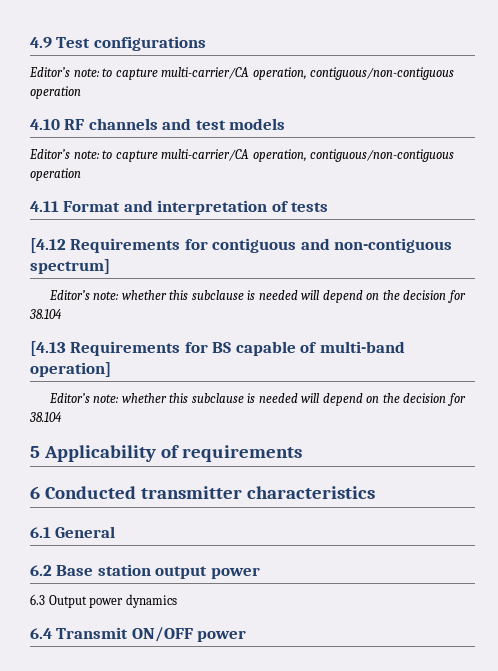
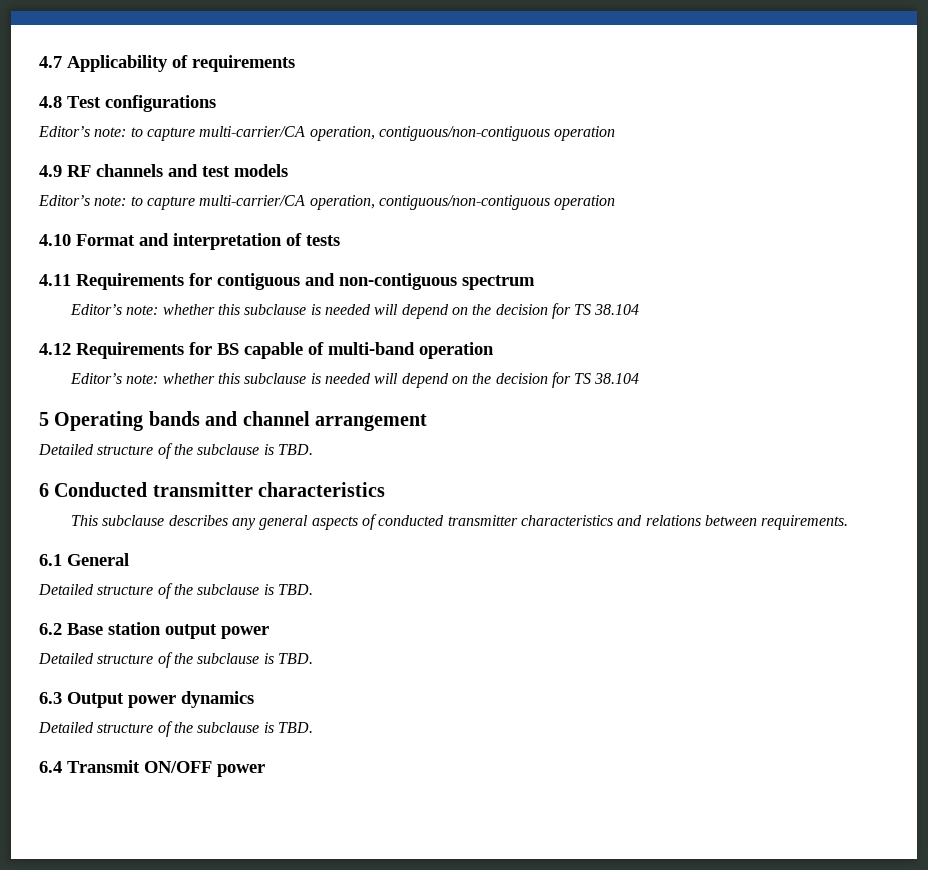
- 4.9 Test configurations
+ 4.7 Applicability of requirements
+ 4.8 Test configurations
- 4.10 RF channels and test models
+ 4.9 RF channels and test models
- 4.11 Format and interpretation of tests
+ 4.10 Format and interpretation of tests
- [4.12 Requirements for contiguous and non-contiguous spectrum]
- Editor’s note: whether this subclause is needed will depend on the decision for 38.104
- [4.13 Requirements for BS capable of multi-band operation]
- Editor’s note: whether this subclause is needed will depend on the decision for 38.104
+ 4.11 Requirements for contiguous and non-contiguous spectrum
+ Editor’s note: whether this subclause is needed will depend on the decision for TS 38.104
+ 4.12 Requirements for BS capable of multi-band operation
+ Editor’s note: whether this subclause is needed will depend on the decision for TS 38.104
- 5 Applicability of requirements
+ 5 Operating bands and channel arrangement
+ Detailed structure of the subclause is TBD.
  6 Conducted transmitter characteristics
+ This subclause describes any general aspects of conducted transmitter characteristics and relations between requirements.
  6.1 General
+ Detailed structure of the subclause is TBD.
  6.2 Base station output power
+ Detailed structure of the subclause is TBD.
  6.3 Output power dynamics
+ Detailed structure of the subclause is TBD.

